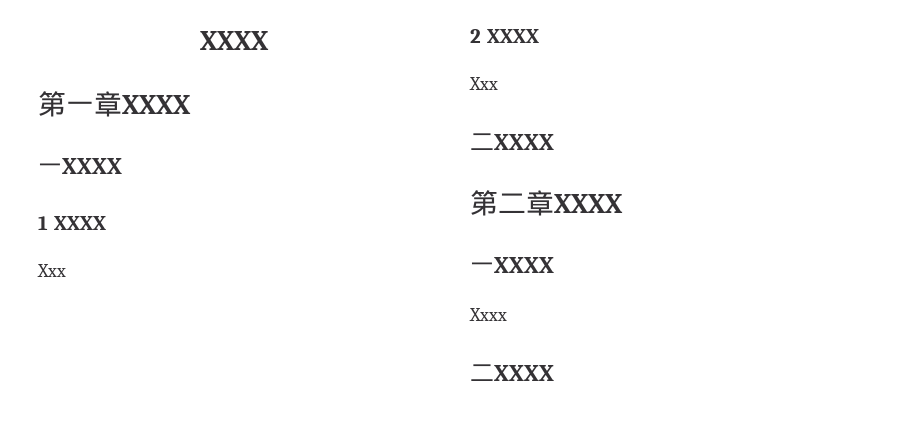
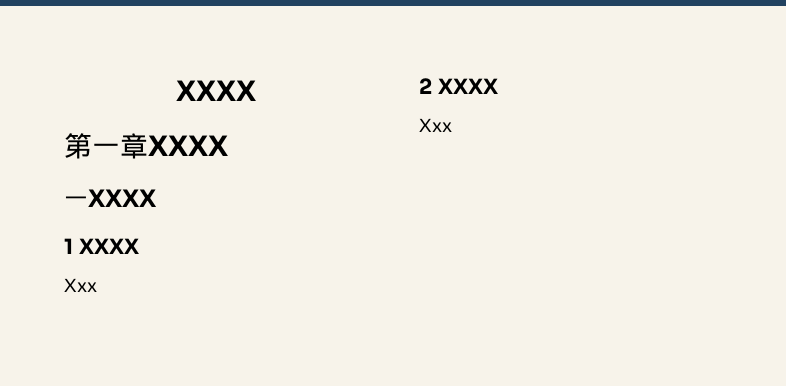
  2 XXXX
  Xxx
- 二XXXX
- 第二章XXXX
- 一XXXX
- Xxxx
- 二XXXX

